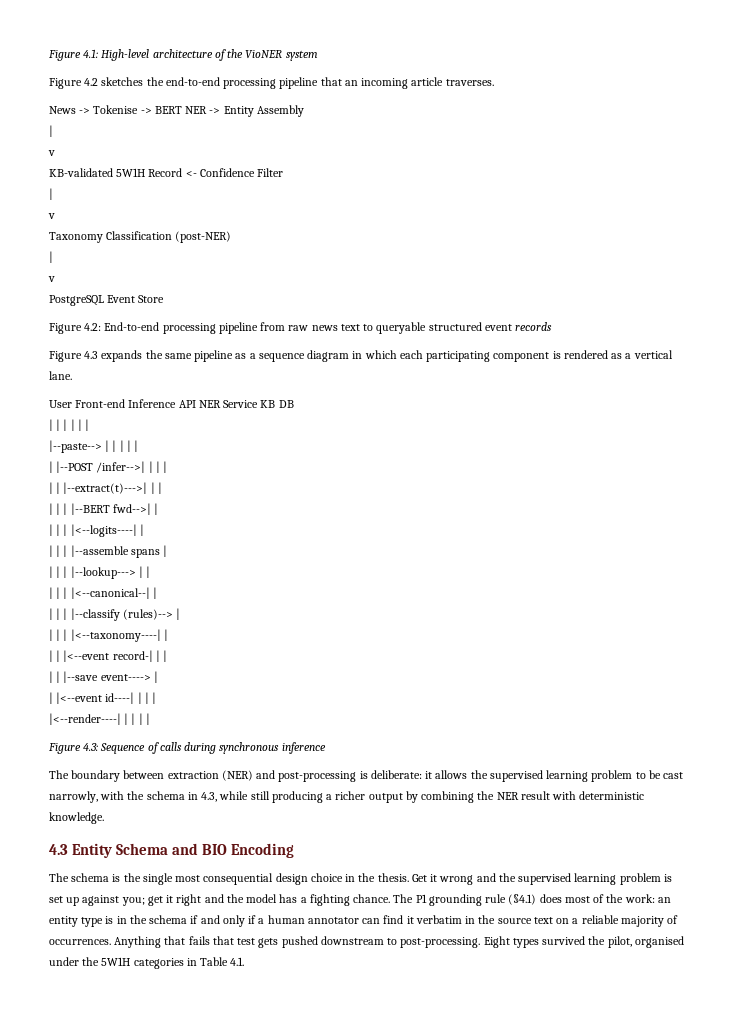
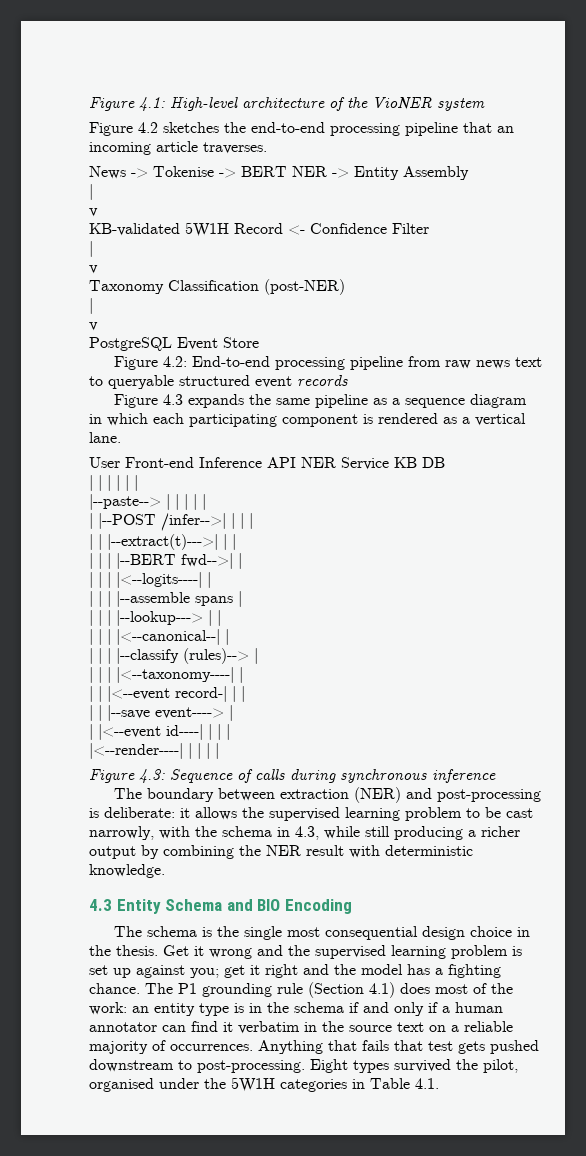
- The P1 grounding rule (§4.1) does most of the work: an entity type is in the schema if and only if a human annotator can find it verbatim in the source text on a reliable majority of occurrences.
+ The P1 grounding rule (Section 4.1) does most of the work: an entity type is in the schema if and only if a human annotator can find it verbatim in the source text on a reliable majority of occurrences.

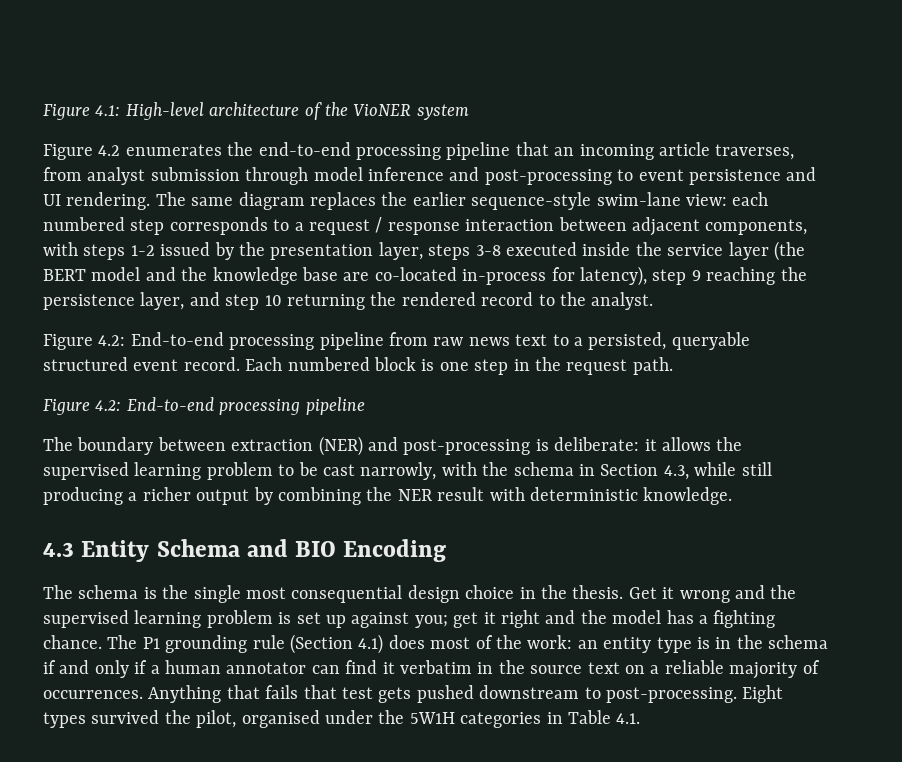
- Figure 4.2 sketches the end-to-end processing pipeline that an incoming article traverses.
- News -> Tokenise -> BERT NER -> Entity Assembly
- |
- v
- KB-validated 5W1H Record <- Confidence Filter
- |
- v
- Taxonomy Classification (post-NER)
- |
- v
- PostgreSQL Event Store
+ Figure 4.2 enumerates the end-to-end processing pipeline that an incoming article traverses, from analyst submission through model inference and post-processing to event persistence and UI rendering. The same diagram replaces the earlier sequence-style swim-lane view: each numbered step corresponds to a request / response interaction between adjacent components, with steps 1-2 issued by the presentation layer, steps 3-8 executed inside the service layer (the BERT model and the knowledge base are co-located in-process for latency), step 9 reaching the persistence layer, and step 10 returning the rendered record to the analyst.
- Figure 4.2: End-to-end processing pipeline from raw news text to queryable structured event records
- Figure 4.3 expands the same pipeline as a sequence diagram in which each participating component is rendered as a vertical lane.
- User Front-end Inference API NER Service KB DB
- | | | | | |
- |--paste--> | | | | |
- | |--POST /infer-->| | | |
- | | |--extract(t)--->| | |
- | | | |--BERT fwd-->| |
- | | | |<--logits----| |
- | | | |--assemble spans |
- | | | |--lookup---> | |
- | | | |<--canonical--| |
- | | | |--classify (rules)--> |
- | | | |<--taxonomy----| |
- | | |<--event record-| | |
- | | |--save event----> |
- | |<--event id----| | | |
- |<--render----| | | | |
- Figure 4.3: Sequence of calls during synchronous inference
+ Figure 4.2: End-to-end processing pipeline from raw news text to a persisted, queryable structured event record. Each numbered block is one step in the request path.
+ Figure 4.2: End-to-end processing pipeline
- The boundary between extraction (NER) and post-processing is deliberate: it allows the supervised learning problem to be cast narrowly, with the schema in 4.3, while still producing a richer output by combining the NER result with deterministic knowledge.
+ The boundary between extraction (NER) and post-processing is deliberate: it allows the supervised learning problem to be cast narrowly, with the schema in Section 4.3, while still producing a richer output by combining the NER result with deterministic knowledge.

